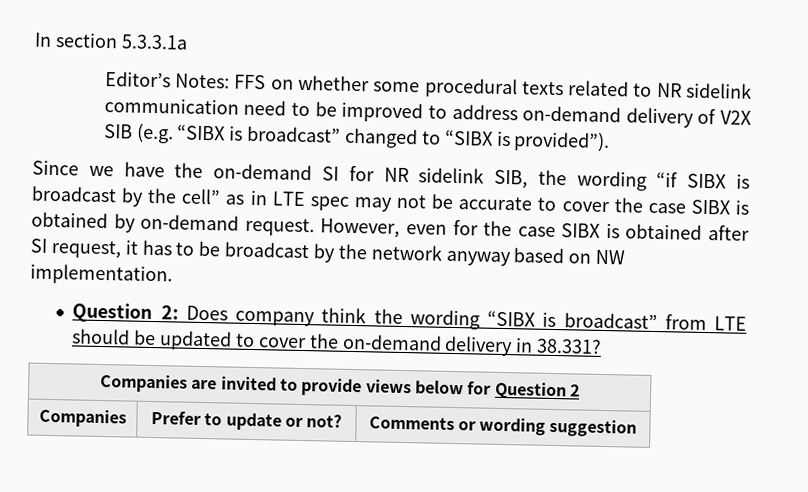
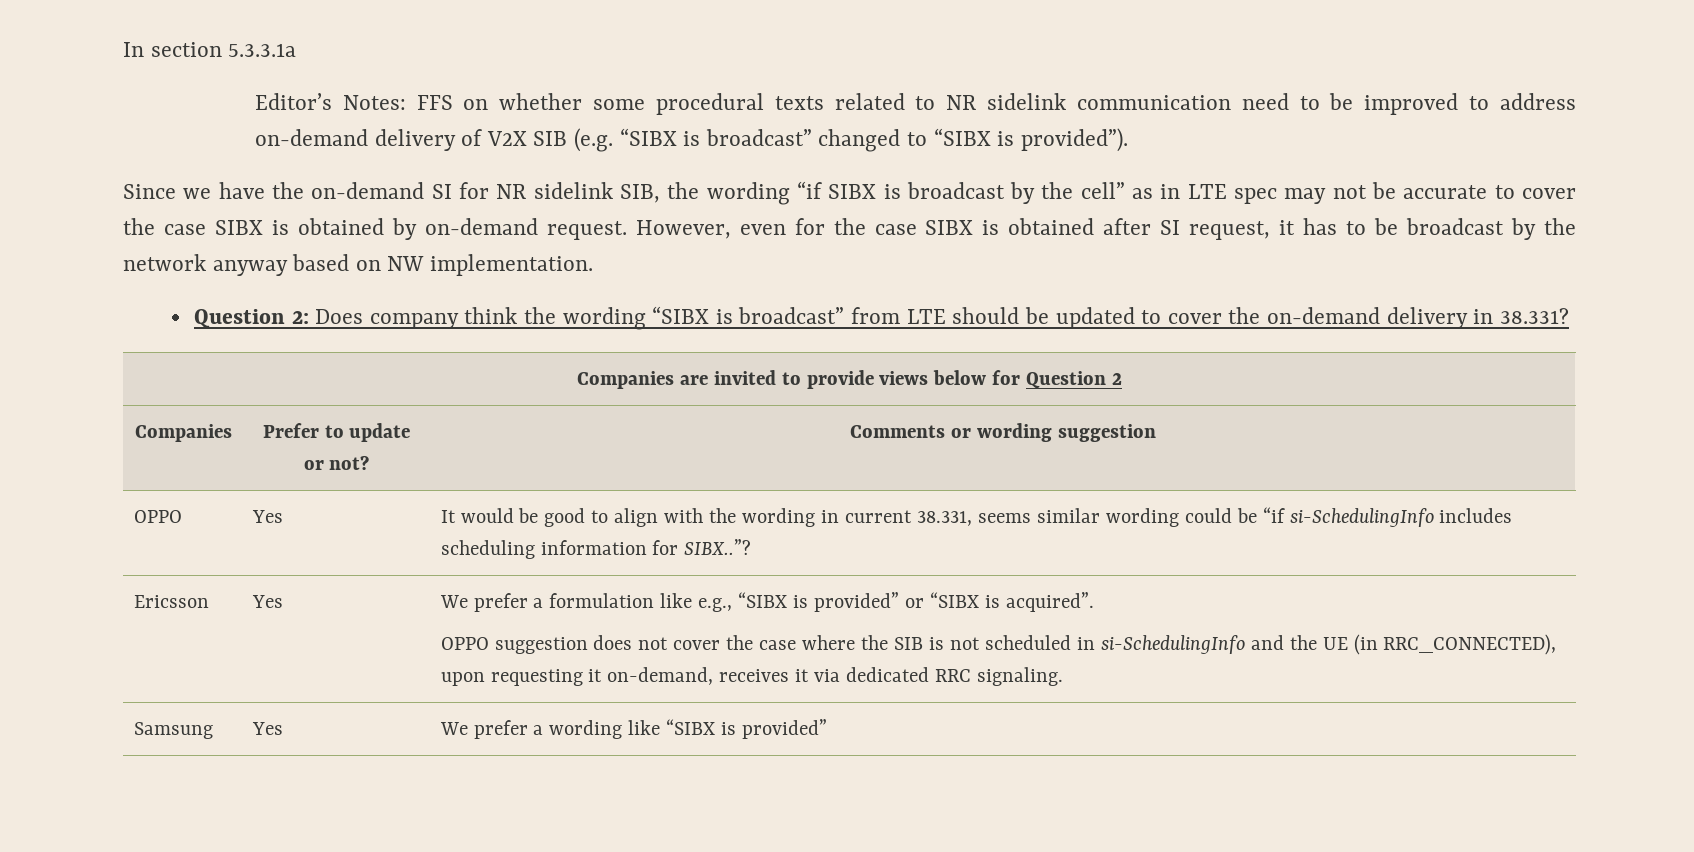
+ OPPO | Yes | It would be good to align with the wording in current 38.331, seems similar wording could be “if si-SchedulingInfo includes scheduling information for SIBX..”?
+ Ericsson | Yes | We prefer a formulation like e.g., “SIBX is provided” or “SIBX is acquired”.
+ OPPO suggestion does not cover the case where the SIB is not scheduled in si-SchedulingInfo and the UE (in RRC_CONNECTED), upon requesting it on-demand, receives it via dedicated RRC signaling.
+ Samsung | Yes | We prefer a wording like “SIBX is provided”

